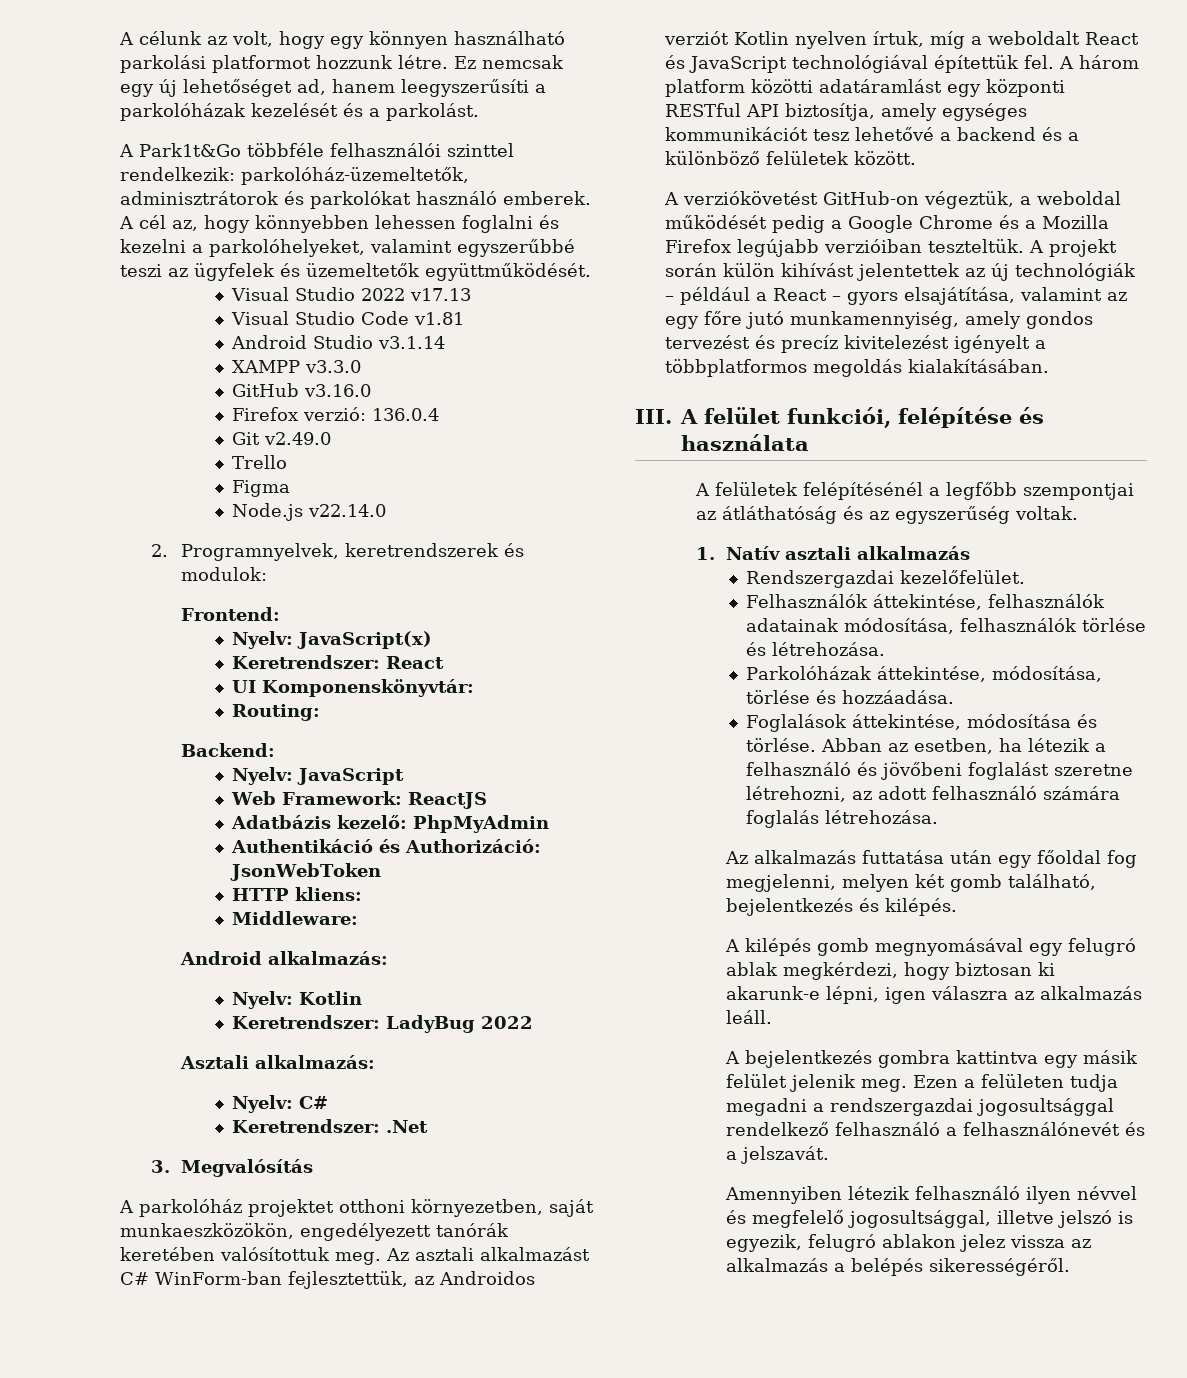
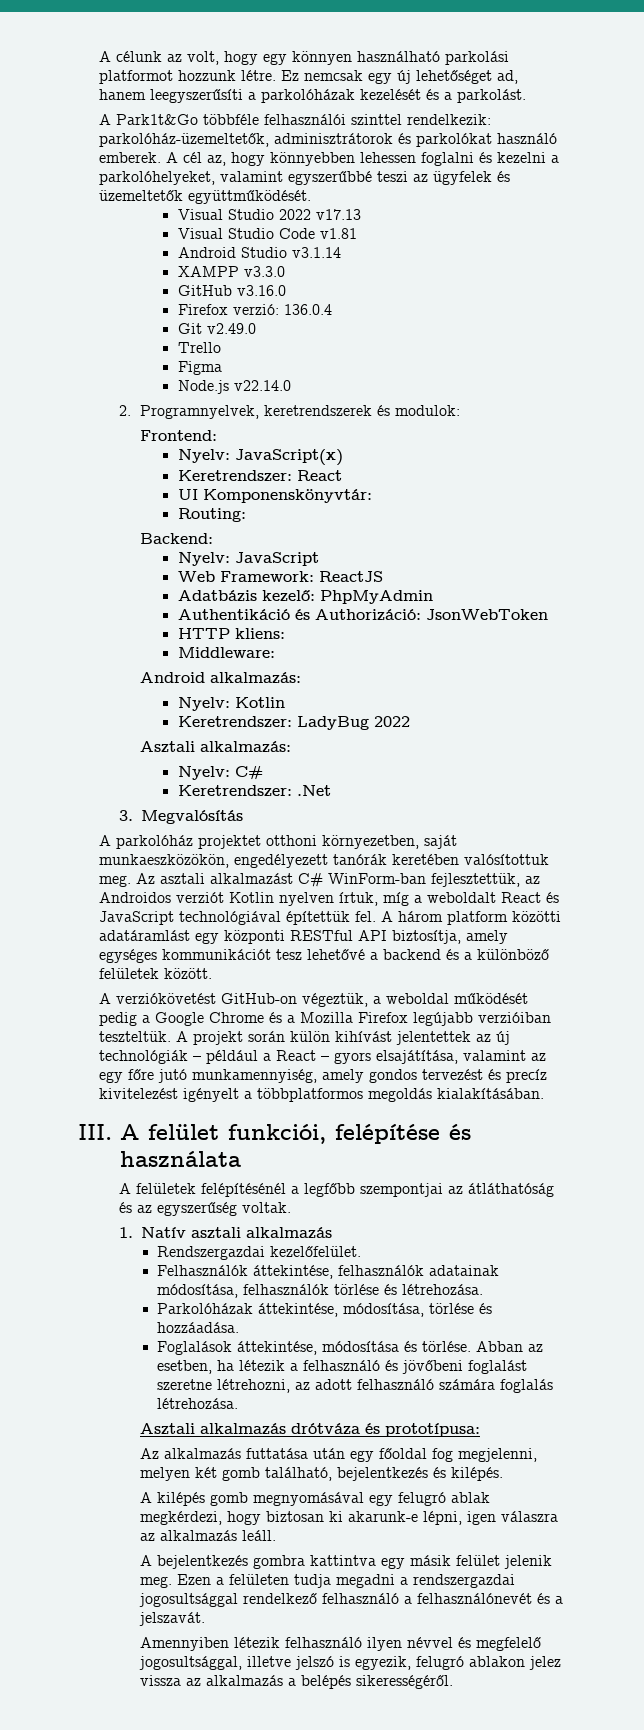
+ Asztali alkalmazás drótváza és prototípusa:

